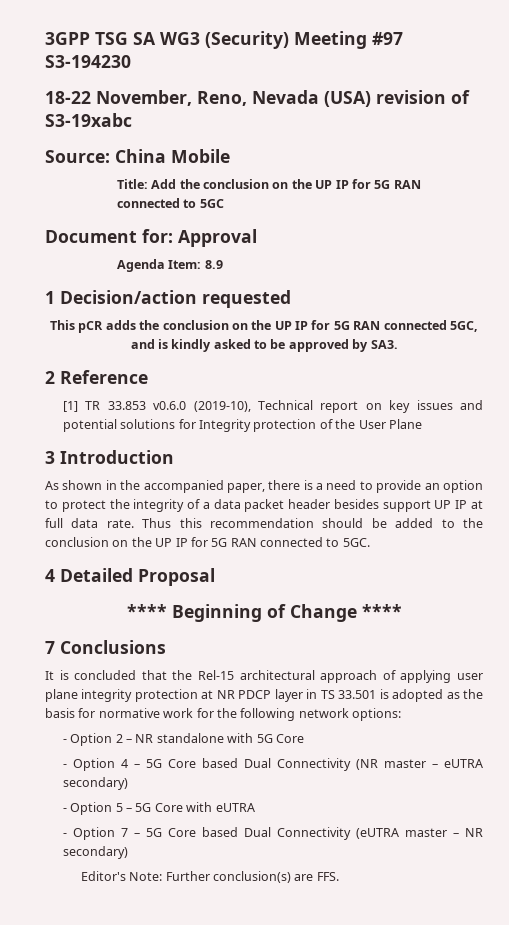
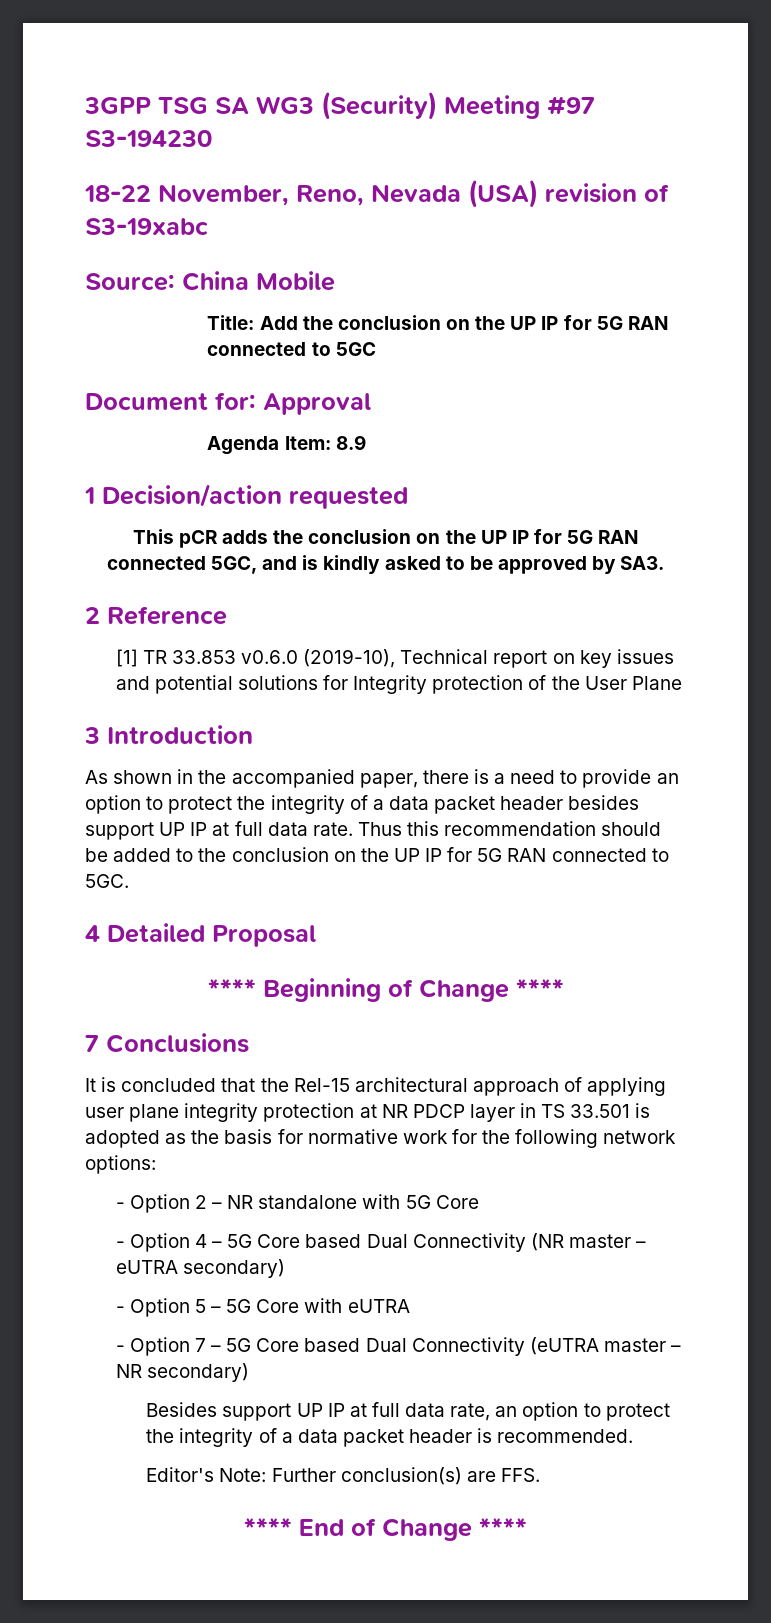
+ Besides support UP IP at full data rate, an option to protect the integrity of a data packet header is recommended.
+ **** End of Change ****

